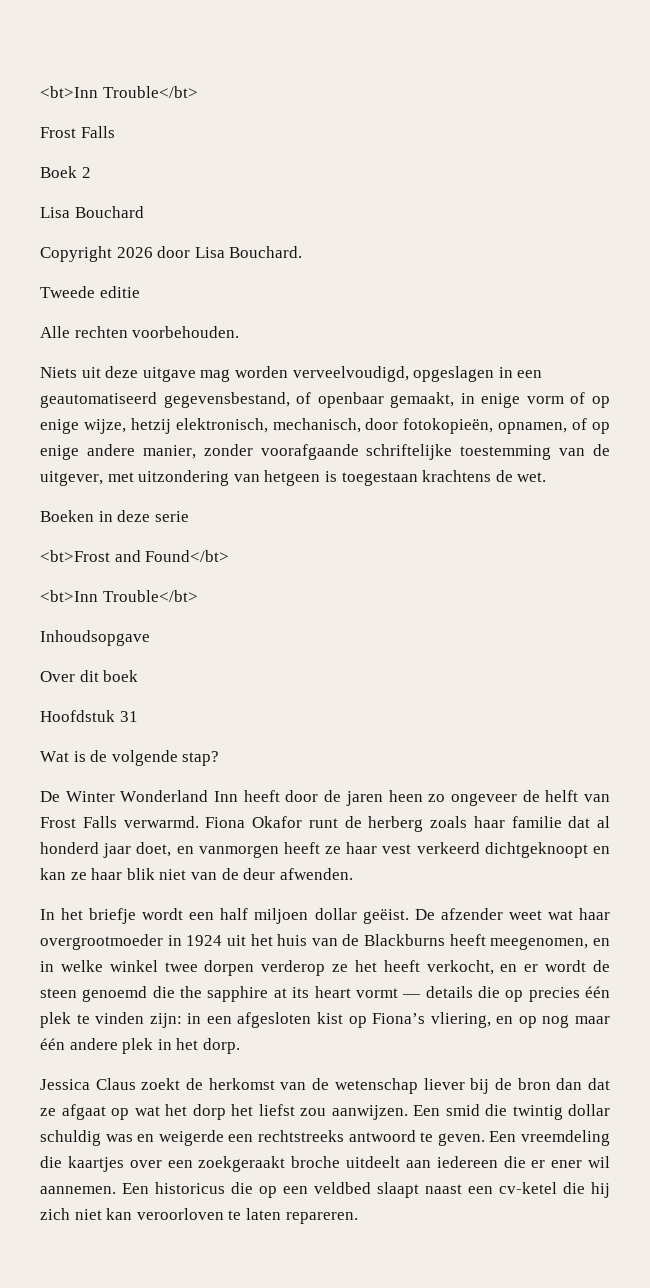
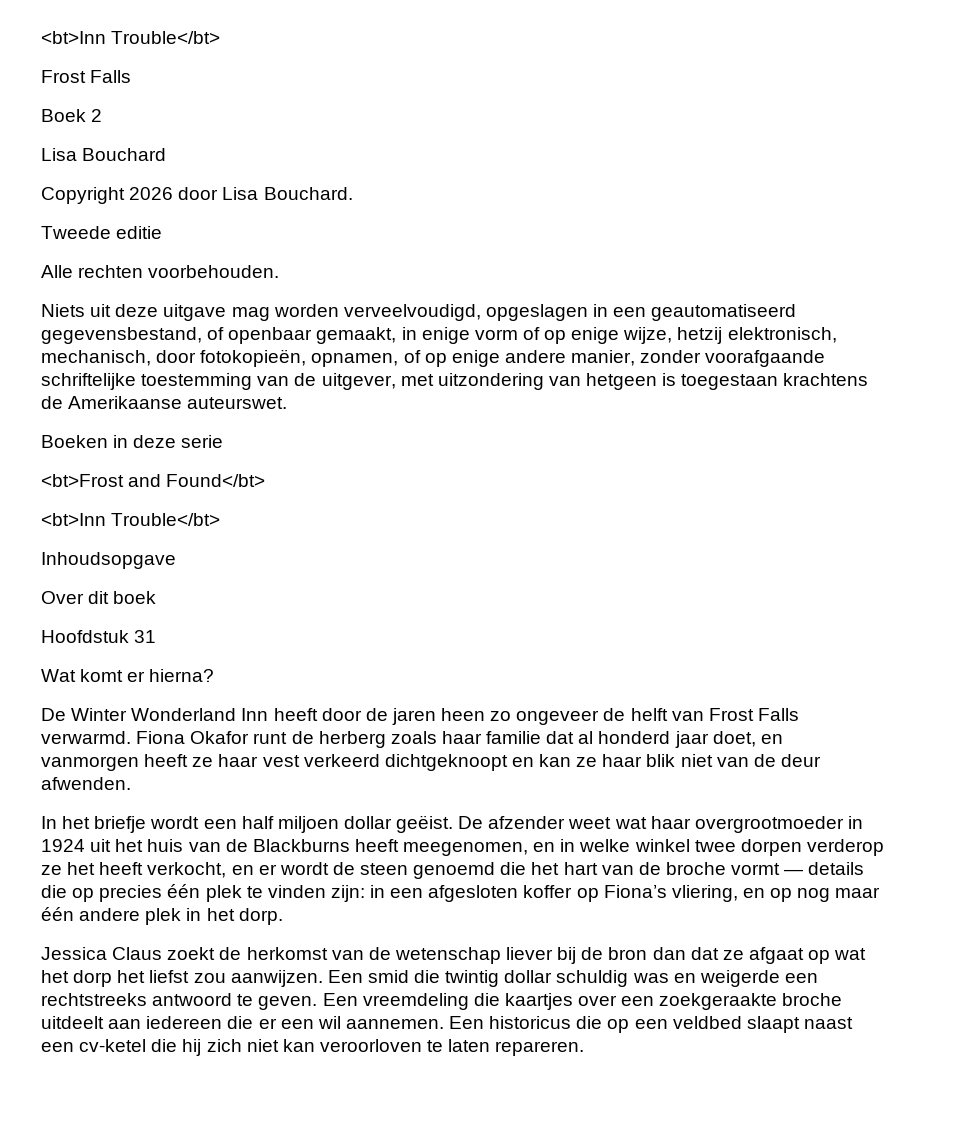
- Niets uit deze uitgave mag worden verveelvoudigd, opgeslagen in een geautomatiseerd gegevensbestand, of openbaar gemaakt, in enige vorm of op enige wijze, hetzij elektronisch, mechanisch, door fotokopieën, opnamen, of op enige andere manier, zonder voorafgaande schriftelijke toestemming van de uitgever, met uitzondering van hetgeen is toegestaan krachtens de wet.
+ Niets uit deze uitgave mag worden verveelvoudigd, opgeslagen in een geautomatiseerd gegevensbestand, of openbaar gemaakt, in enige vorm of op enige wijze, hetzij elektronisch, mechanisch, door fotokopieën, opnamen, of op enige andere manier, zonder voorafgaande schriftelijke toestemming van de uitgever, met uitzondering van hetgeen is toegestaan krachtens de Amerikaanse auteurswet.
- Wat is de volgende stap?
+ Wat komt er hierna?
- De afzender weet wat haar overgrootmoeder in 1924 uit het huis van de Blackburns heeft meegenomen, en in welke winkel twee dorpen verderop ze het heeft verkocht, en er wordt de steen genoemd die the sapphire at its heart vormt — details die op precies één plek te vinden zijn:
+ De afzender weet wat haar overgrootmoeder in 1924 uit het huis van de Blackburns heeft meegenomen, en in welke winkel twee dorpen verderop ze het heeft verkocht, en er wordt de steen genoemd die het hart van de broche vormt — details die op precies één plek te vinden zijn:
- in een afgesloten kist op Fiona’s vliering, en op nog maar één andere plek in het dorp.
+ in een afgesloten koffer op Fiona’s vliering, en op nog maar één andere plek in het dorp.
- Een vreemdeling die kaartjes over een zoekgeraakt broche uitdeelt aan iedereen die er ener wil aannemen.
+ Een vreemdeling die kaartjes over een zoekgeraakte broche uitdeelt aan iedereen die er een wil aannemen.

